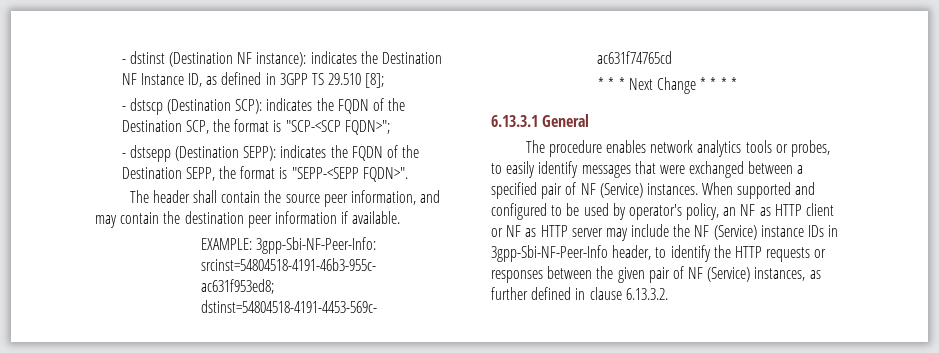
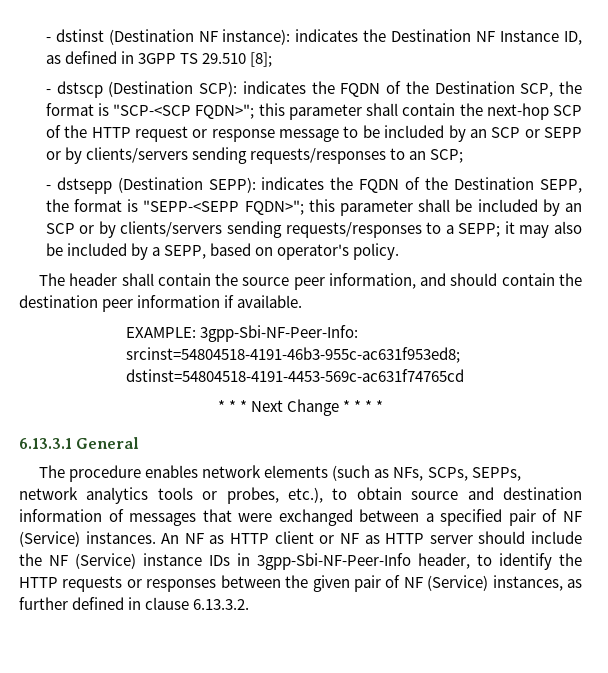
- - dstscp (Destination SCP): indicates the FQDN of the Destination SCP, the format is "SCP-<SCP FQDN>";
+ - dstscp (Destination SCP): indicates the FQDN of the Destination SCP, the format is "SCP-<SCP FQDN>"; this parameter shall contain the next-hop SCP of the HTTP request or response message to be included by an SCP or SEPP or by clients/servers sending requests/responses to an SCP;
- - dstsepp (Destination SEPP): indicates the FQDN of the Destination SEPP, the format is "SEPP-<SEPP FQDN>".
+ - dstsepp (Destination SEPP): indicates the FQDN of the Destination SEPP, the format is "SEPP-<SEPP FQDN>"; this parameter shall be included by an SCP or by clients/servers sending requests/responses to a SEPP; it may also be included by a SEPP, based on operator's policy.
- The header shall contain the source peer information, and may contain the destination peer information if available.
+ The header shall contain the source peer information, and should contain the destination peer information if available.
- The procedure enables network analytics tools or probes, to easily identify messages that were exchanged between a specified pair of NF (Service) instances.
+ The procedure enables network elements (such as NFs, SCPs, SEPPs, network analytics tools or probes, etc.), to obtain source and destination information of messages that were exchanged between a specified pair of NF (Service) instances.
- When supported and configured to be used by operator's policy, an NF as HTTP client or NF as HTTP server may include the NF (Service) instance IDs in 3gpp-Sbi-NF-Peer-Info header, to identify the HTTP requests or responses between the given pair of NF (Service) instances, as further defined in clause 6.13.3.2.
+ An NF as HTTP client or NF as HTTP server should include the NF (Service) instance IDs in 3gpp-Sbi-NF-Peer-Info header, to identify the HTTP requests or responses between the given pair of NF (Service) instances, as further defined in clause 6.13.3.2.

